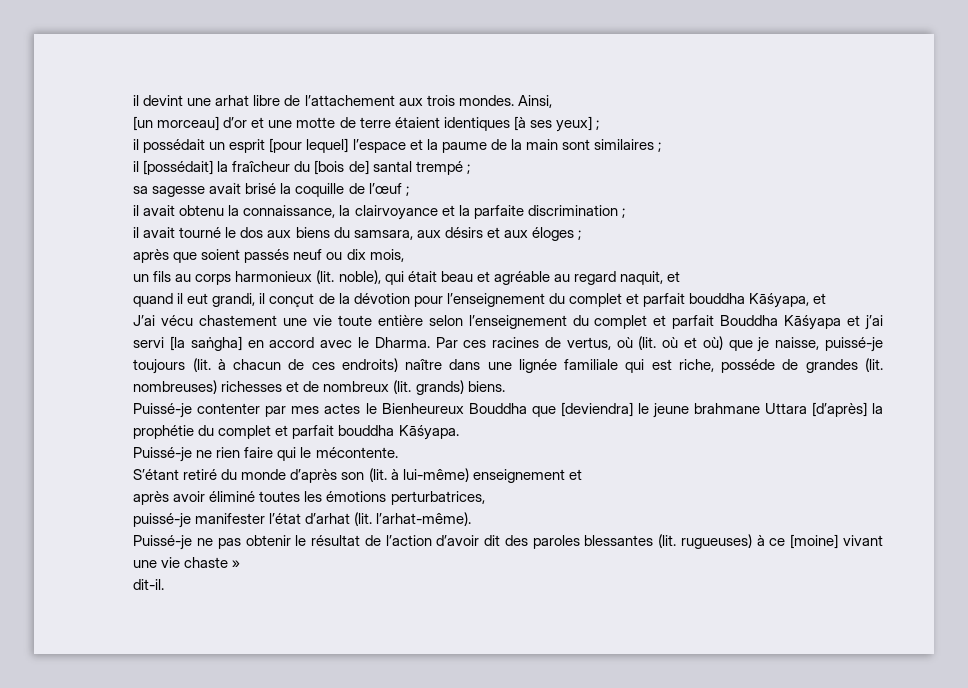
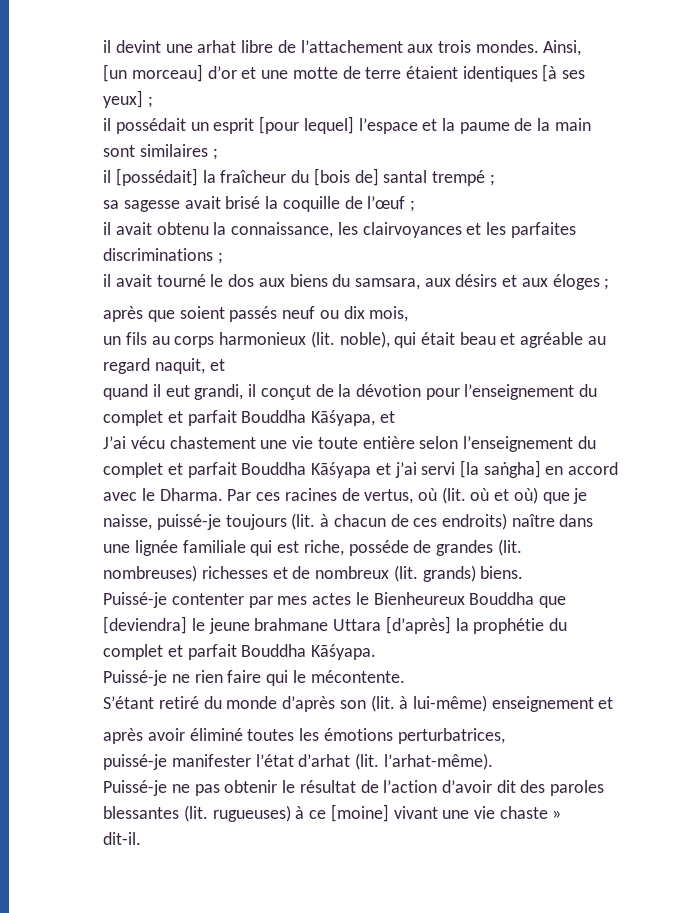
- il avait obtenu la connaissance, la clairvoyance et la parfaite discrimination ;
+ il avait obtenu la connaissance, les clairvoyances et les parfaites discriminations ;
- quand il eut grandi, il conçut de la dévotion pour l’enseignement du complet et parfait bouddha Kāśyapa, et
+ quand il eut grandi, il conçut de la dévotion pour l’enseignement du complet et parfait Bouddha Kāśyapa, et
- Puissé-je contenter par mes actes le Bienheureux Bouddha que [deviendra] le jeune brahmane Uttara [d’après] la prophétie du complet et parfait bouddha Kāśyapa.
+ Puissé-je contenter par mes actes le Bienheureux Bouddha que [deviendra] le jeune brahmane Uttara [d’après] la prophétie du complet et parfait Bouddha Kāśyapa.

